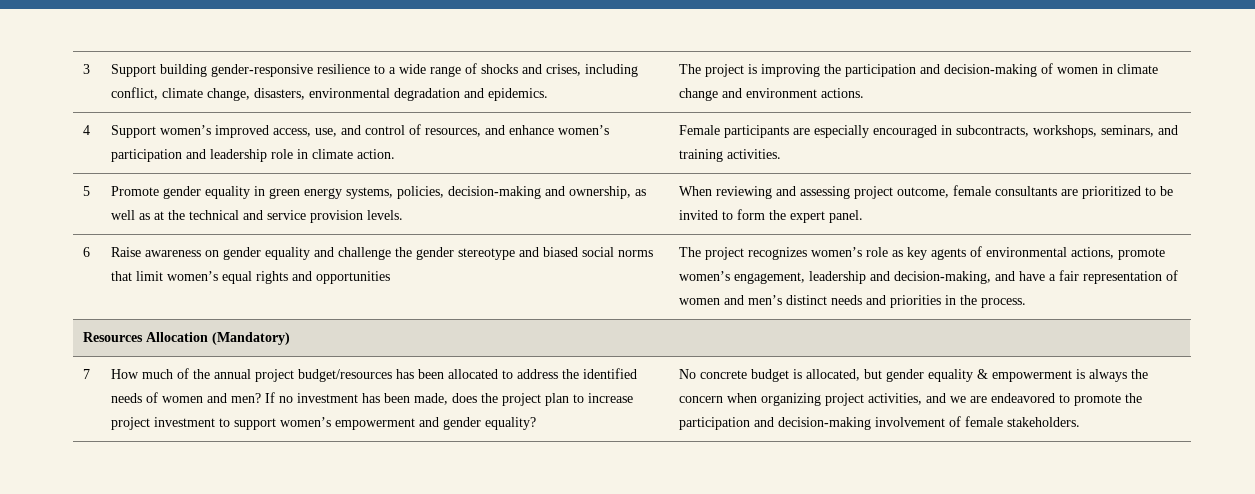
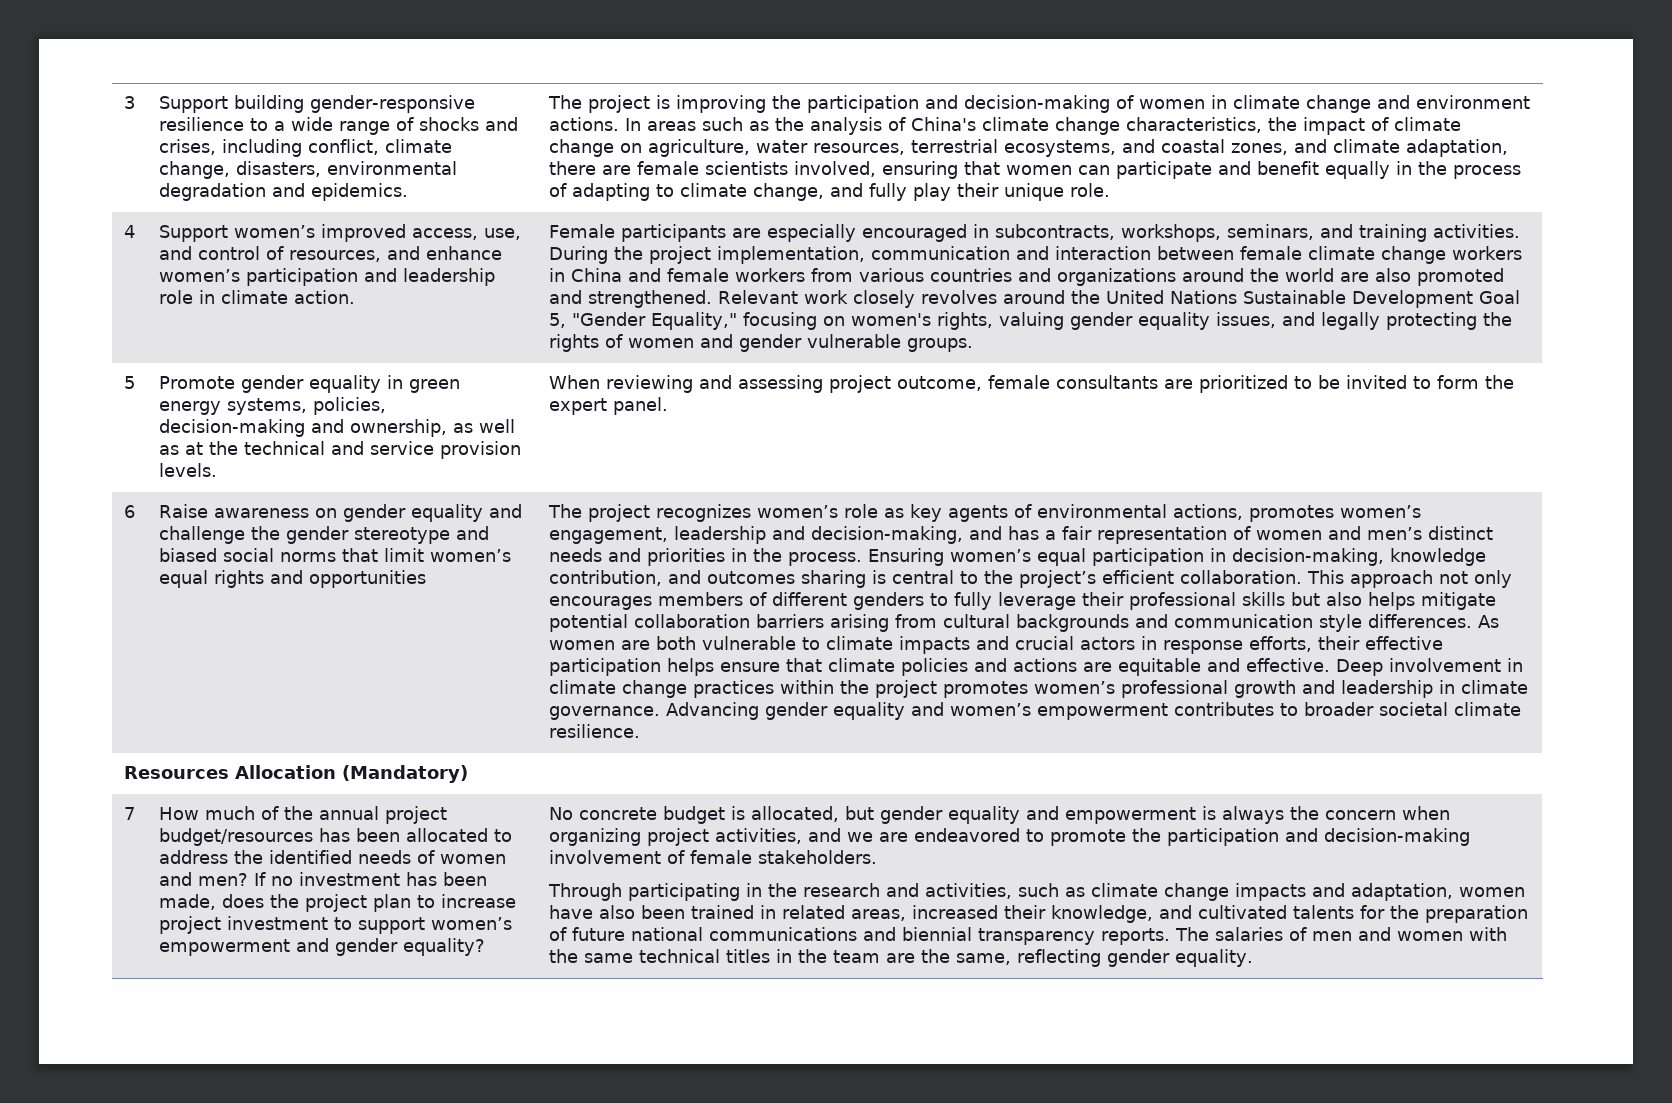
+ In areas such as the analysis of China's climate change characteristics, the impact of climate change on agriculture, water resources, terrestrial ecosystems, and coastal zones, and climate adaptation, there are female scientists involved, ensuring that women can participate and benefit equally in the process of adapting to climate change, and fully play their unique role.
+ During the project implementation, communication and interaction between female climate change workers in China and female workers from various countries and organizations around the world are also promoted and strengthened. Relevant work closely revolves around the United Nations Sustainable Development Goal 5, "Gender Equality," focusing on women's rights, valuing gender equality issues, and legally protecting the rights of women and gender vulnerable groups.
- The project recognizes women’s role as key agents of environmental actions, promote women’s engagement, leadership and decision-making, and have a fair representation of women and men’s distinct needs and priorities in the process.
+ The project recognizes women’s role as key agents of environmental actions, promotes women’s engagement, leadership and decision-making, and has a fair representation of women and men’s distinct needs and priorities in the process. Ensuring women’s equal participation in decision-making, knowledge contribution, and outcomes sharing is central to the project’s efficient collaboration. This approach not only encourages members of different genders to fully leverage their professional skills but also helps mitigate potential collaboration barriers arising from cultural backgrounds and communication style differences. As women are both vulnerable to climate impacts and crucial actors in response efforts, their effective participation helps ensure that climate policies and actions are equitable and effective. Deep involvement in climate change practices within the project promotes women’s professional growth and leadership in climate governance. Advancing gender equality and women’s empowerment contributes to broader societal climate resilience.
- No concrete budget is allocated, but gender equality & empowerment is always the concern when organizing project activities, and we are endeavored to promote the participation and decision-making involvement of female stakeholders.
+ No concrete budget is allocated, but gender equality and empowerment is always the concern when organizing project activities, and we are endeavored to promote the participation and decision-making involvement of female stakeholders.
+ Through participating in the research and activities, such as climate change impacts and adaptation, women have also been trained in related areas, increased their knowledge, and cultivated talents for the preparation of future national communications and biennial transparency reports. The salaries of men and women with the same technical titles in the team are the same, reflecting gender equality.

